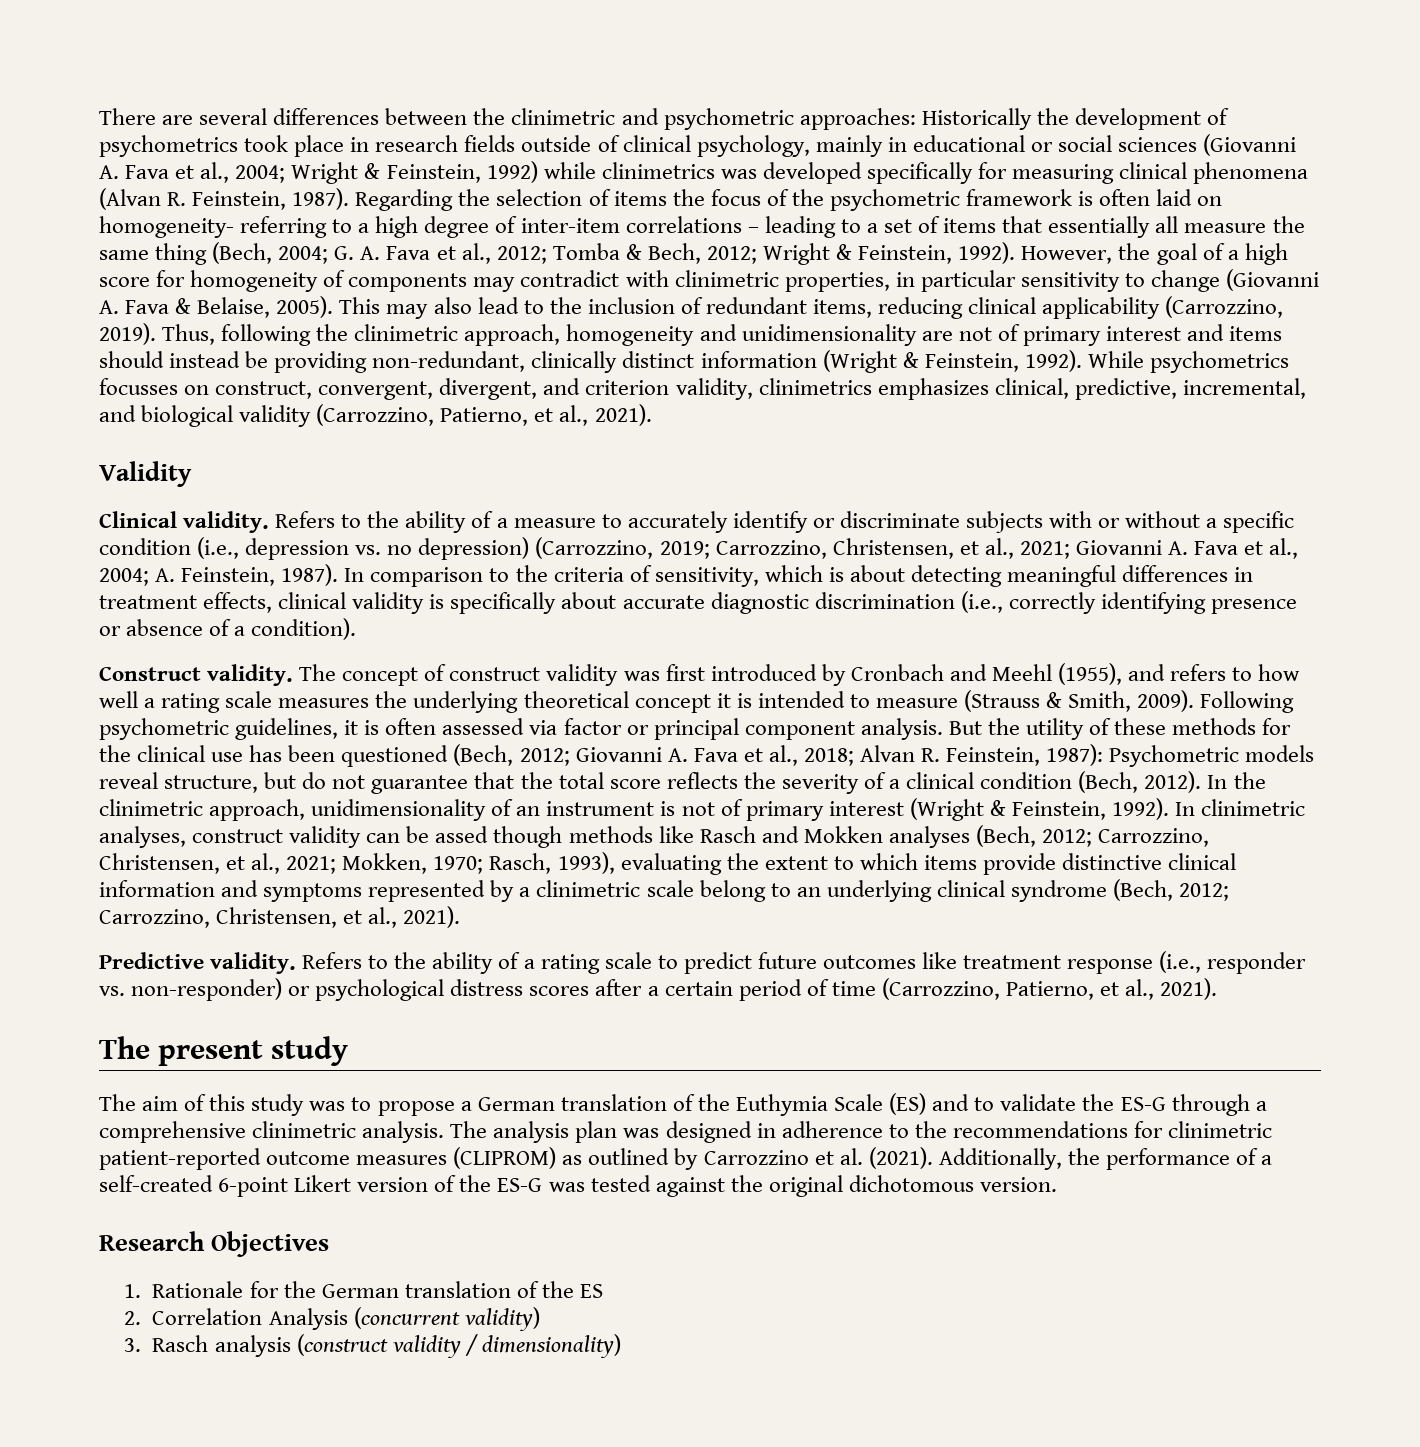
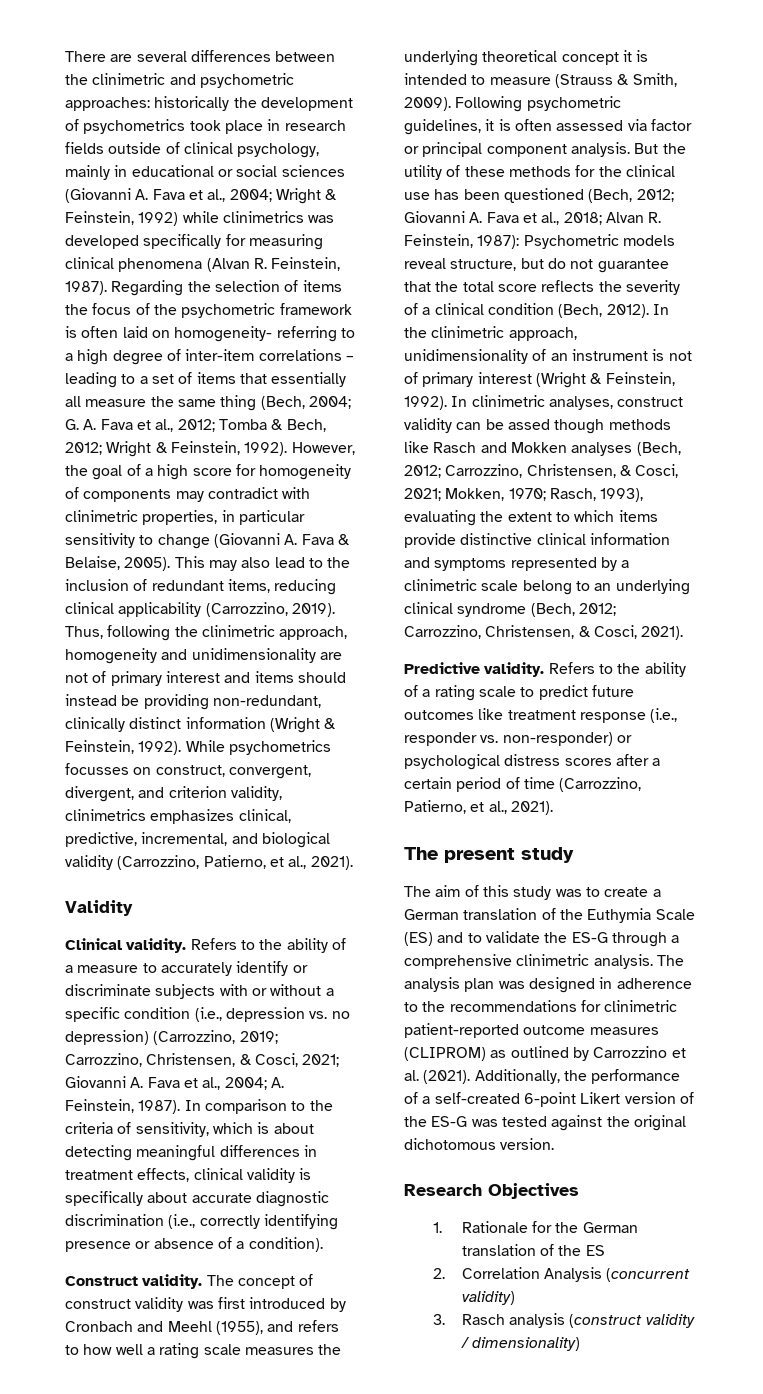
- There are several differences between the clinimetric and psychometric approaches: Historically the development of psychometrics took place in research fields outside of clinical psychology, mainly in educational or social sciences (Giovanni A. Fava et al., 2004; Wright & Feinstein, 1992) while clinimetrics was developed specifically for measuring clinical phenomena (Alvan R. Feinstein, 1987).
+ There are several differences between the clinimetric and psychometric approaches: historically the development of psychometrics took place in research fields outside of clinical psychology, mainly in educational or social sciences (Giovanni A. Fava et al., 2004; Wright & Feinstein, 1992) while clinimetrics was developed specifically for measuring clinical phenomena (Alvan R. Feinstein, 1987).
- Refers to the ability of a measure to accurately identify or discriminate subjects with or without a specific condition (i.e., depression vs. no depression) (Carrozzino, 2019; Carrozzino, Christensen, et al., 2021; Giovanni A. Fava et al., 2004; A. Feinstein, 1987).
+ Refers to the ability of a measure to accurately identify or discriminate subjects with or without a specific condition (i.e., depression vs. no depression) (Carrozzino, 2019; Carrozzino, Christensen, & Cosci, 2021; Giovanni A. Fava et al., 2004; A. Feinstein, 1987).
- In clinimetric analyses, construct validity can be assed though methods like Rasch and Mokken analyses (Bech, 2012; Carrozzino, Christensen, et al., 2021; Mokken, 1970; Rasch, 1993), evaluating the extent to which items provide distinctive clinical information and symptoms represented by a clinimetric scale belong to an underlying clinical syndrome (Bech, 2012; Carrozzino, Christensen, et al., 2021).
+ In clinimetric analyses, construct validity can be assed though methods like Rasch and Mokken analyses (Bech, 2012; Carrozzino, Christensen, & Cosci, 2021; Mokken, 1970; Rasch, 1993), evaluating the extent to which items provide distinctive clinical information and symptoms represented by a clinimetric scale belong to an underlying clinical syndrome (Bech, 2012; Carrozzino, Christensen, & Cosci, 2021).
- The aim of this study was to propose a German translation of the Euthymia Scale (ES) and to validate the ES-G through a comprehensive clinimetric analysis.
+ The aim of this study was to create a German translation of the Euthymia Scale (ES) and to validate the ES-G through a comprehensive clinimetric analysis.

